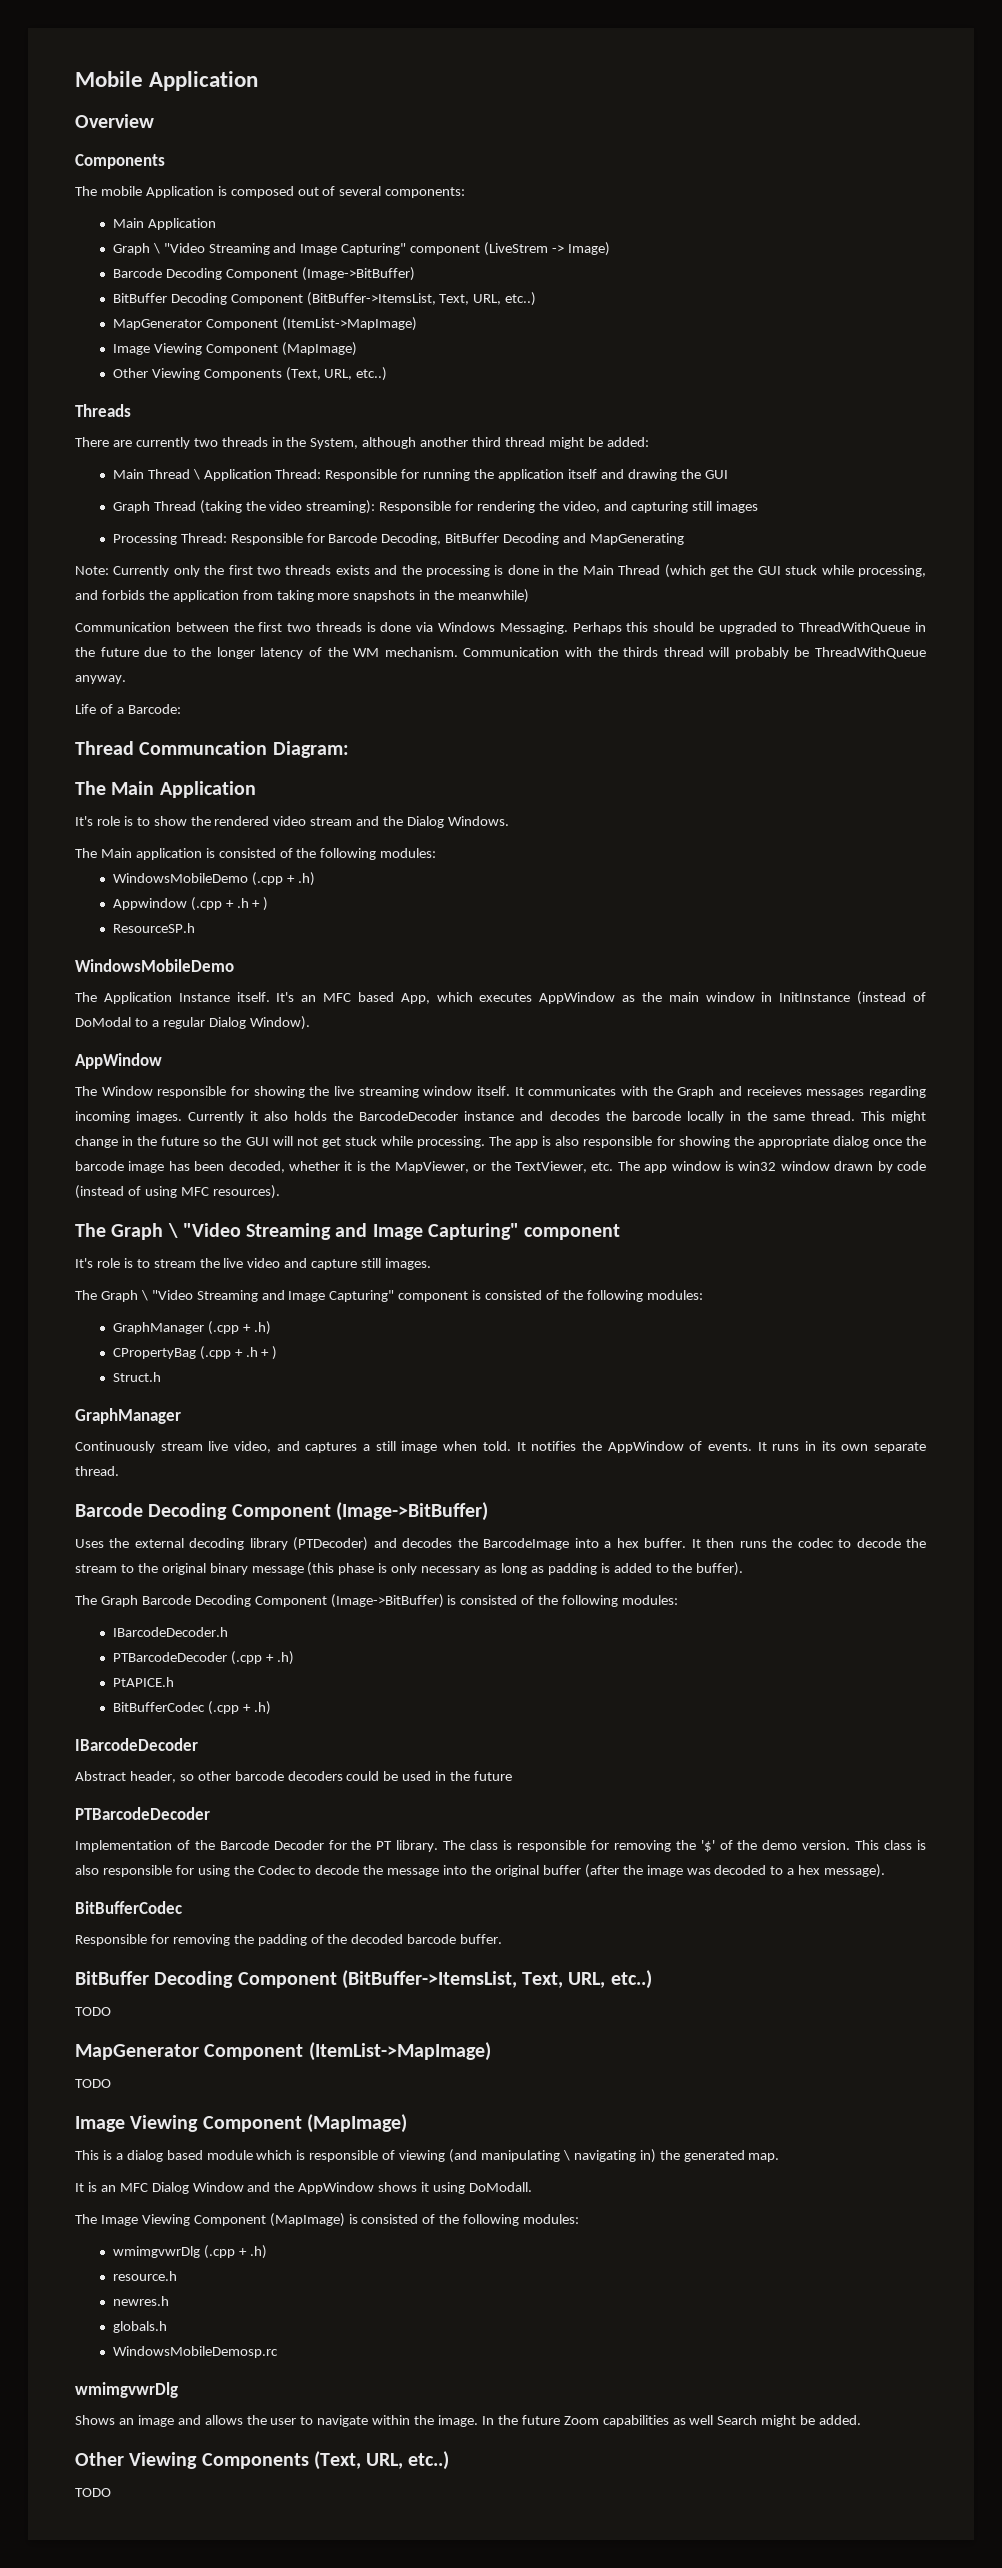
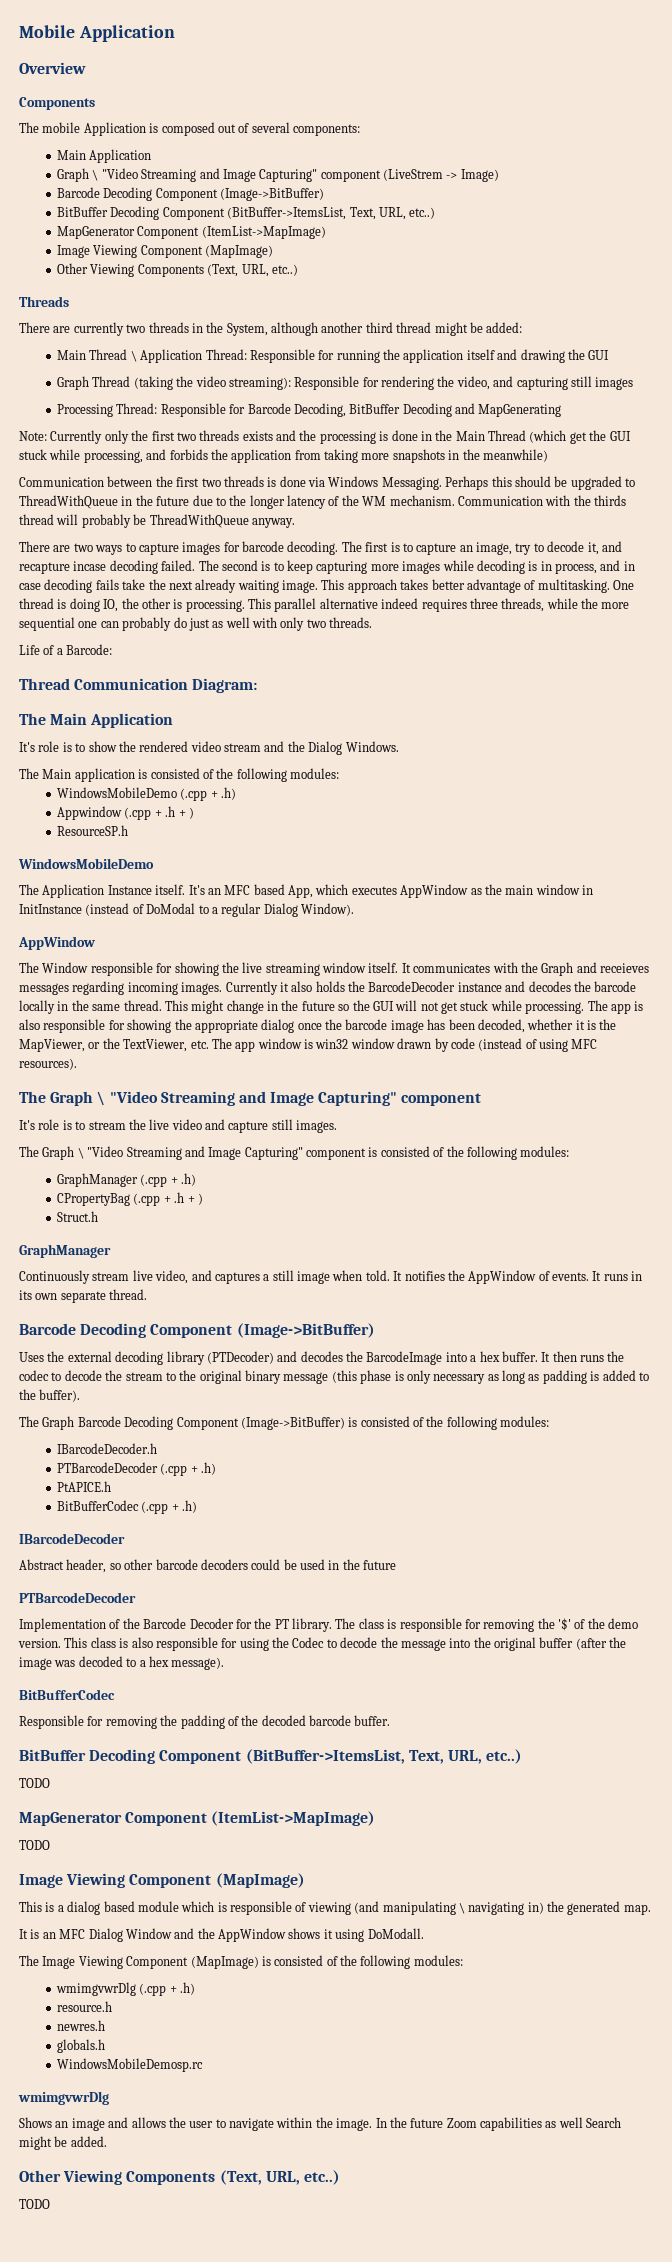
+ There are two ways to capture images for barcode decoding. The first is to capture an image, try to decode it, and recapture incase decoding failed. The second is to keep capturing more images while decoding is in process, and in case decoding fails take the next already waiting image. This approach takes better advantage of multitasking. One thread is doing IO, the other is processing. This parallel alternative indeed requires three threads, while the more sequential one can probably do just as well with only two threads.
- Thread Communcation Diagram:
+ Thread Communication Diagram:

